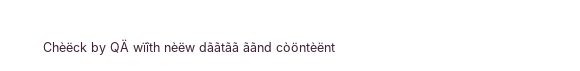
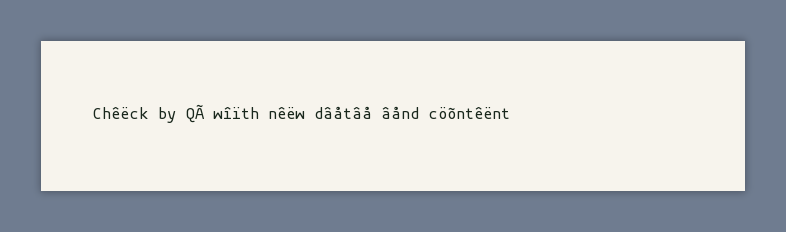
- Chèëck by QÄ wïîth nèëw dããtãã ããnd còöntèënt
+ Chêëck by QÃ wîïth nêëw dâåtâå âånd cöõntêënt

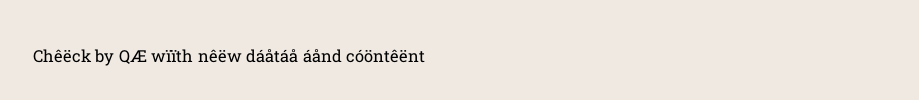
- Chêëck by QÃ wîïth nêëw dâåtâå âånd cöõntêënt
+ Chêëck by QÆ wïïth nêëw dáåtáå áånd cóöntêënt

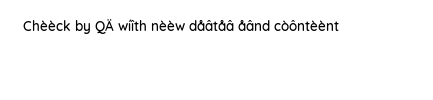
- Chêëck by QÆ wïïth nêëw dáåtáå áånd cóöntêënt
+ Chèèck by QÄ wíîth nèèw dåâtåâ åând còôntèènt

